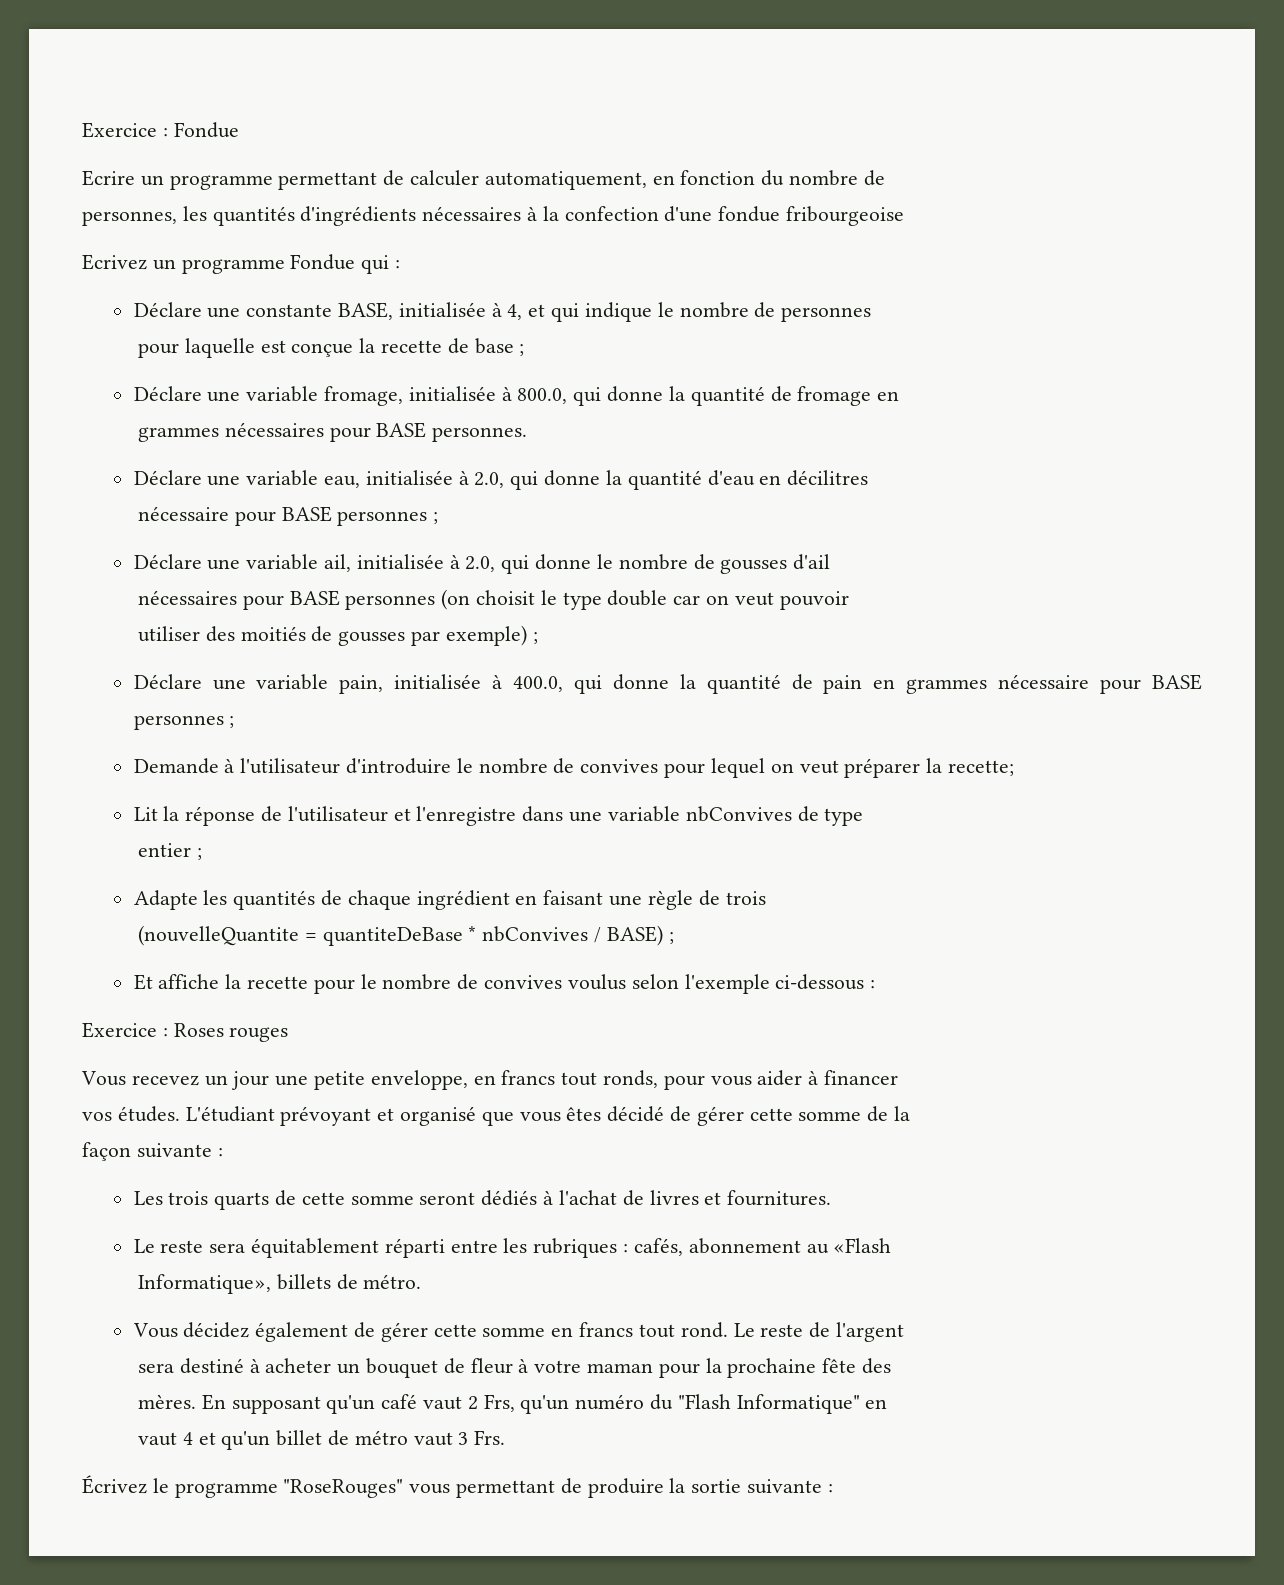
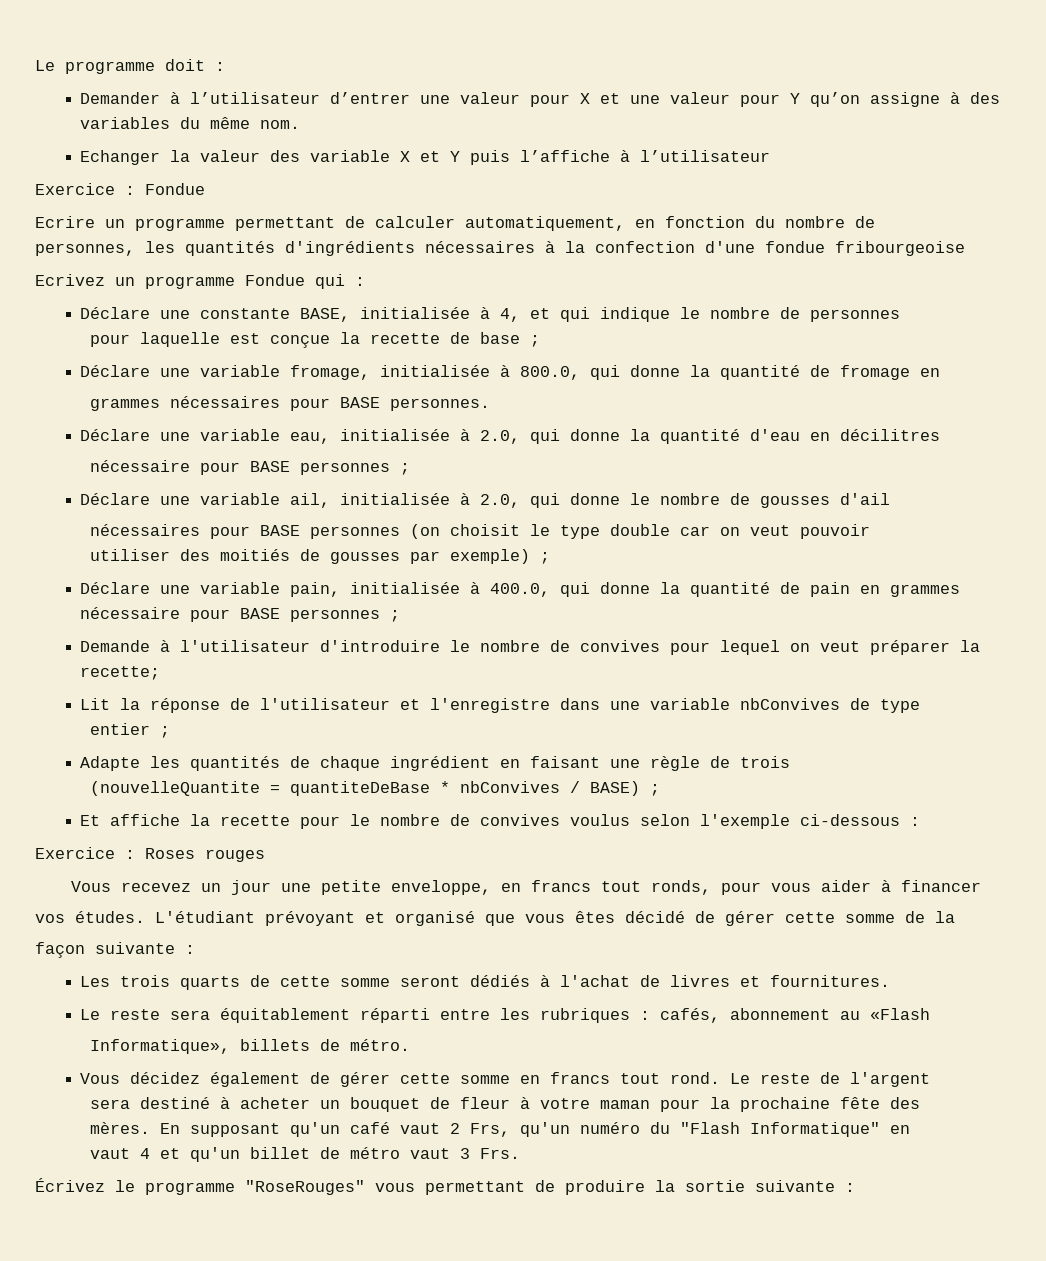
+ Le programme doit :
+ Demander à l’utilisateur d’entrer une valeur pour X et une valeur pour Y qu’on assigne à des variables du même nom.
+ Echanger la valeur des variable X et Y puis l’affiche à l’utilisateur

